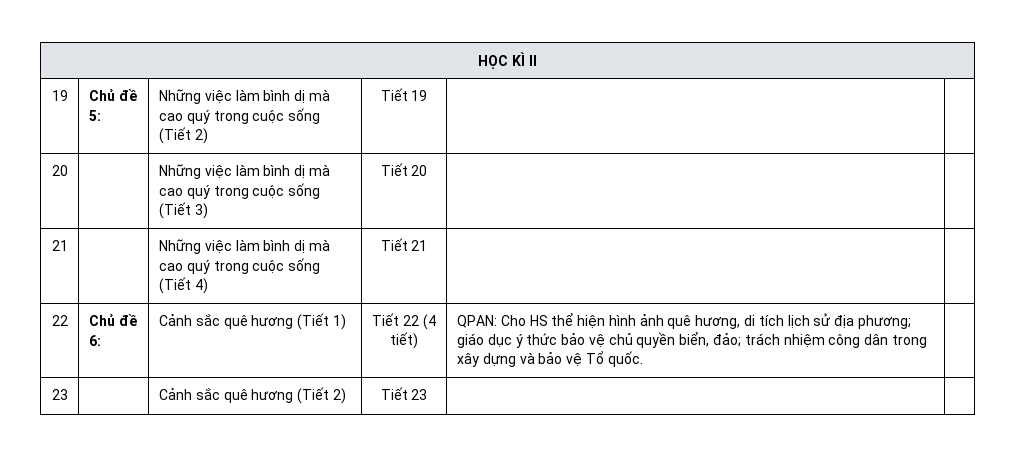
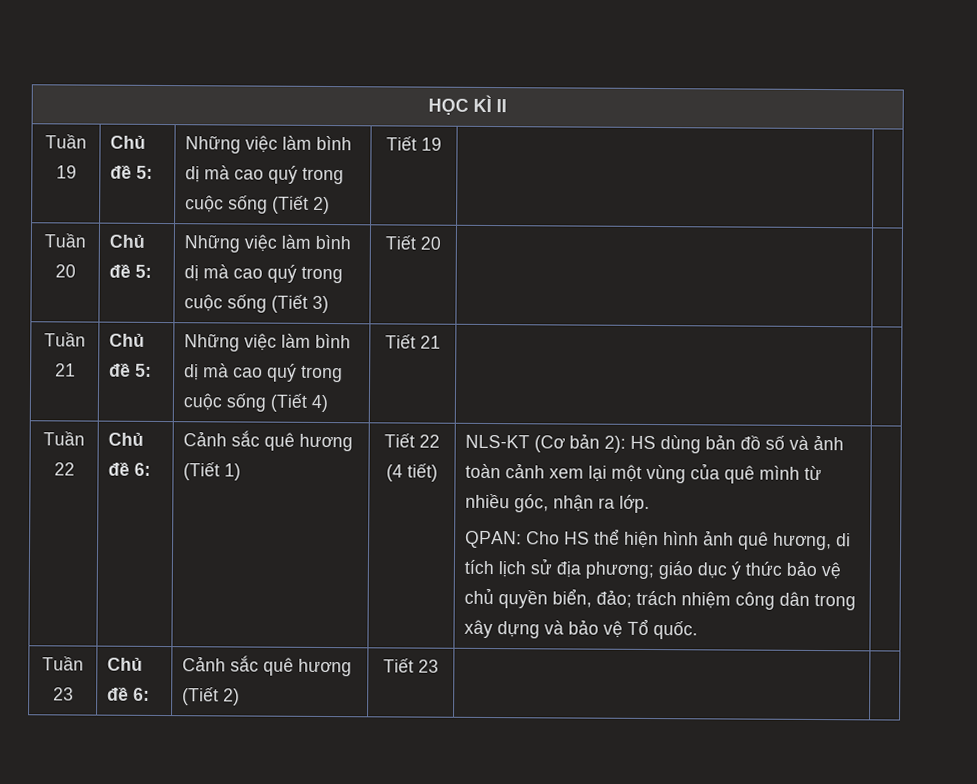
- 19 | Chủ đề 5: | Những việc làm bình dị mà cao quý trong cuộc sống (Tiết 2) | Tiết 19 | |
+ Tuần 19 | Chủ đề 5: | Những việc làm bình dị mà cao quý trong cuộc sống (Tiết 2) | Tiết 19 | |
- 20 | | Những việc làm bình dị mà cao quý trong cuộc sống (Tiết 3) | Tiết 20 | |
+ Tuần 20 | Chủ đề 5: | Những việc làm bình dị mà cao quý trong cuộc sống (Tiết 3) | Tiết 20 | |
- 21 | | Những việc làm bình dị mà cao quý trong cuộc sống (Tiết 4) | Tiết 21 | |
- 22
+ Tuần 21 | Chủ đề 5: | Những việc làm bình dị mà cao quý trong cuộc sống (Tiết 4) | Tiết 21 | |
+ Tuần 22
+ NLS-KT (Cơ bản 2): HS dùng bản đồ số và ảnh toàn cảnh xem lại một vùng của quê mình từ nhiều góc, nhận ra lớp.
- 23 | | Cảnh sắc quê hương (Tiết 2) | Tiết 23 | |
+ Tuần 23 | Chủ đề 6: | Cảnh sắc quê hương (Tiết 2) | Tiết 23 | |

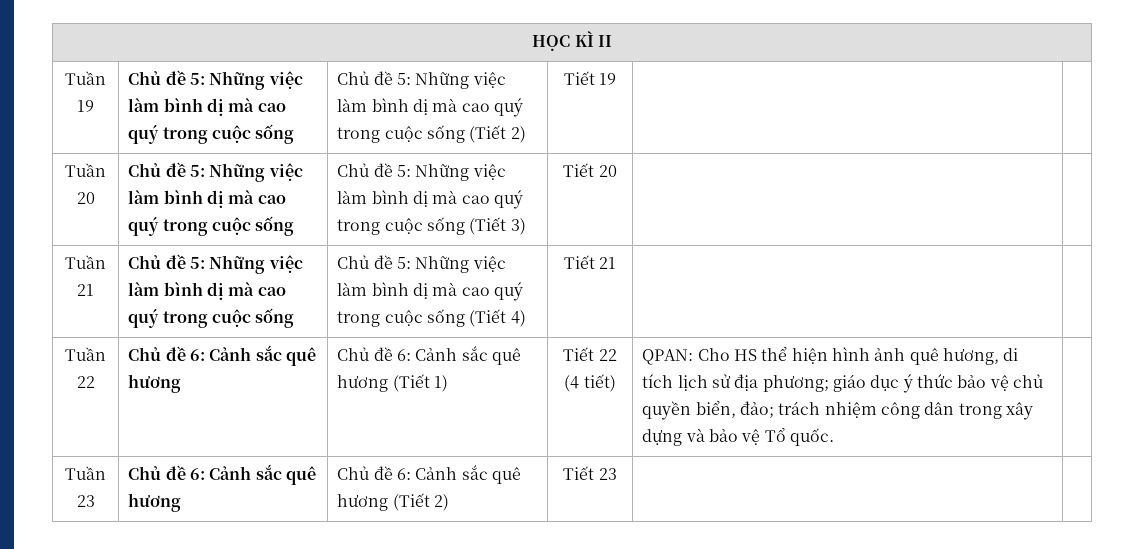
- Tuần 19 | Chủ đề 5: | Những việc làm bình dị mà cao quý trong cuộc sống (Tiết 2) | Tiết 19 | |
+ Tuần 19 | Chủ đề 5: Những việc làm bình dị mà cao quý trong cuộc sống | Chủ đề 5: Những việc làm bình dị mà cao quý trong cuộc sống (Tiết 2) | Tiết 19 | |
- Tuần 20 | Chủ đề 5: | Những việc làm bình dị mà cao quý trong cuộc sống (Tiết 3) | Tiết 20 | |
+ Tuần 20 | Chủ đề 5: Những việc làm bình dị mà cao quý trong cuộc sống | Chủ đề 5: Những việc làm bình dị mà cao quý trong cuộc sống (Tiết 3) | Tiết 20 | |
- Tuần 21 | Chủ đề 5: | Những việc làm bình dị mà cao quý trong cuộc sống (Tiết 4) | Tiết 21 | |
+ Tuần 21 | Chủ đề 5: Những việc làm bình dị mà cao quý trong cuộc sống | Chủ đề 5: Những việc làm bình dị mà cao quý trong cuộc sống (Tiết 4) | Tiết 21 | |
- Chủ đề 6: | Cảnh sắc quê hương (Tiết 1)
+ Chủ đề 6: Cảnh sắc quê hương | Chủ đề 6: Cảnh sắc quê hương (Tiết 1)
- NLS-KT (Cơ bản 2): HS dùng bản đồ số và ảnh toàn cảnh xem lại một vùng của quê mình từ nhiều góc, nhận ra lớp.
- Tuần 23 | Chủ đề 6: | Cảnh sắc quê hương (Tiết 2) | Tiết 23 | |
+ Tuần 23 | Chủ đề 6: Cảnh sắc quê hương | Chủ đề 6: Cảnh sắc quê hương (Tiết 2) | Tiết 23 | |

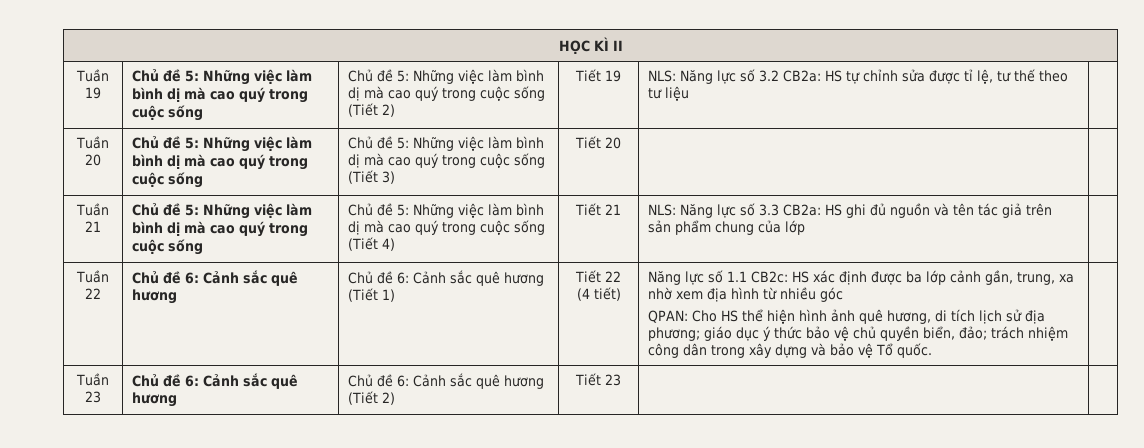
+ NLS: Năng lực số 3.2 CB2a: HS tự chỉnh sửa được tỉ lệ, tư thế theo tư liệu
+ NLS: Năng lực số 3.3 CB2a: HS ghi đủ nguồn và tên tác giả trên sản phẩm chung của lớp
+ Năng lực số 1.1 CB2c: HS xác định được ba lớp cảnh gần, trung, xa nhờ xem địa hình từ nhiều góc

